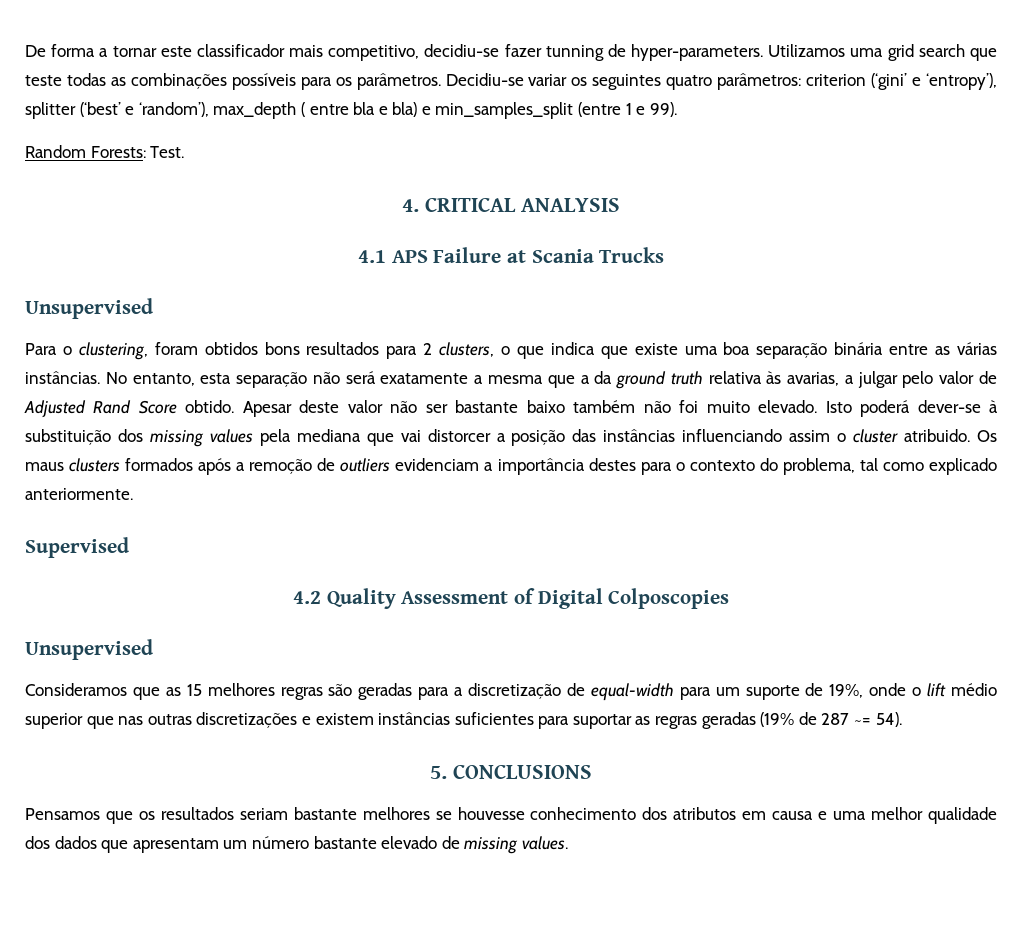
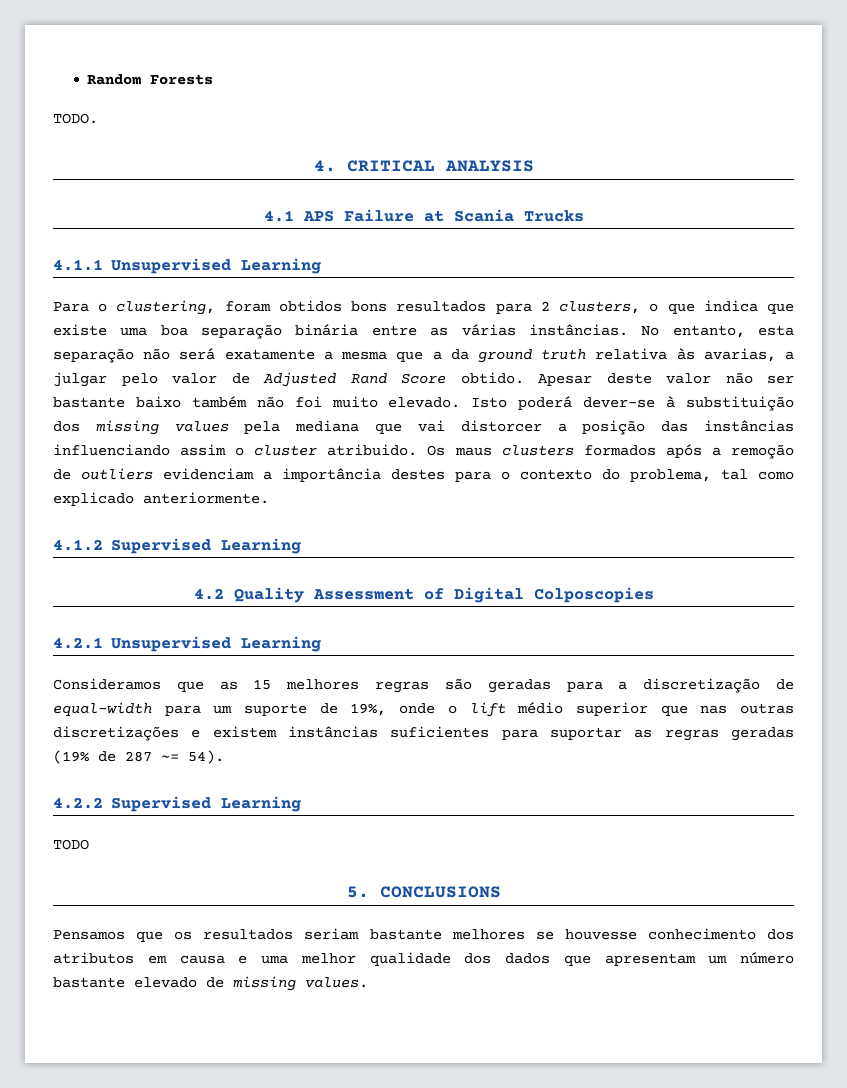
- De forma a tornar este classificador mais competitivo, decidiu-se fazer tunning de hyper-parameters. Utilizamos uma grid search que teste todas as combinações possíveis para os parâmetros. Decidiu-se variar os seguintes quatro parâmetros: criterion (‘gini’ e ‘entropy’), splitter (‘best’ e ‘random’), max_depth ( entre bla e bla) e min_samples_split (entre 1 e 99).
- Random Forests: Test.
+ Random Forests
+ TODO.
  4.1 APS Failure at Scania Trucks
- Unsupervised
+ 4.1.1 Unsupervised Learning
- Supervised
+ 4.1.2 Supervised Learning
  4.2 Quality Assessment of Digital Colposcopies
- Unsupervised
+ 4.2.1 Unsupervised Learning
+ 4.2.2 Supervised Learning
+ TODO

